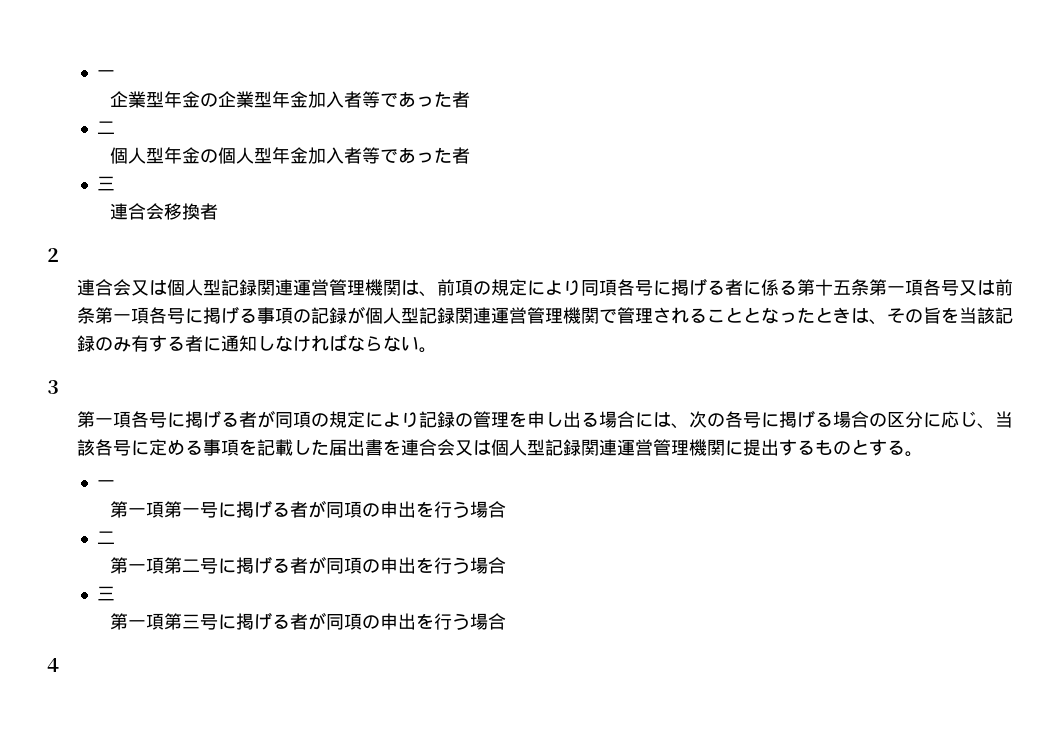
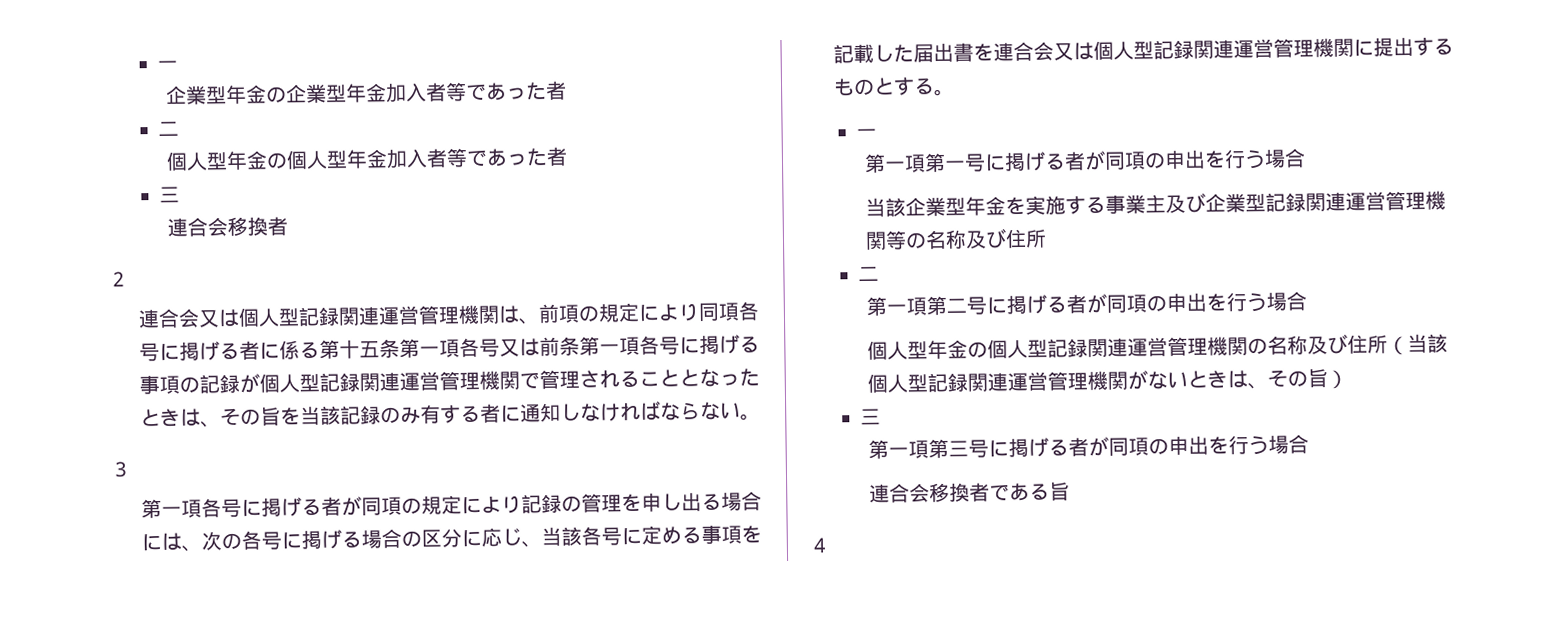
+ 当該企業型年金を実施する事業主及び企業型記録関連運営管理機関等の名称及び住所
+ 個人型年金の個人型記録関連運営管理機関の名称及び住所（当該個人型記録関連運営管理機関がないときは、その旨）
+ 連合会移換者である旨

